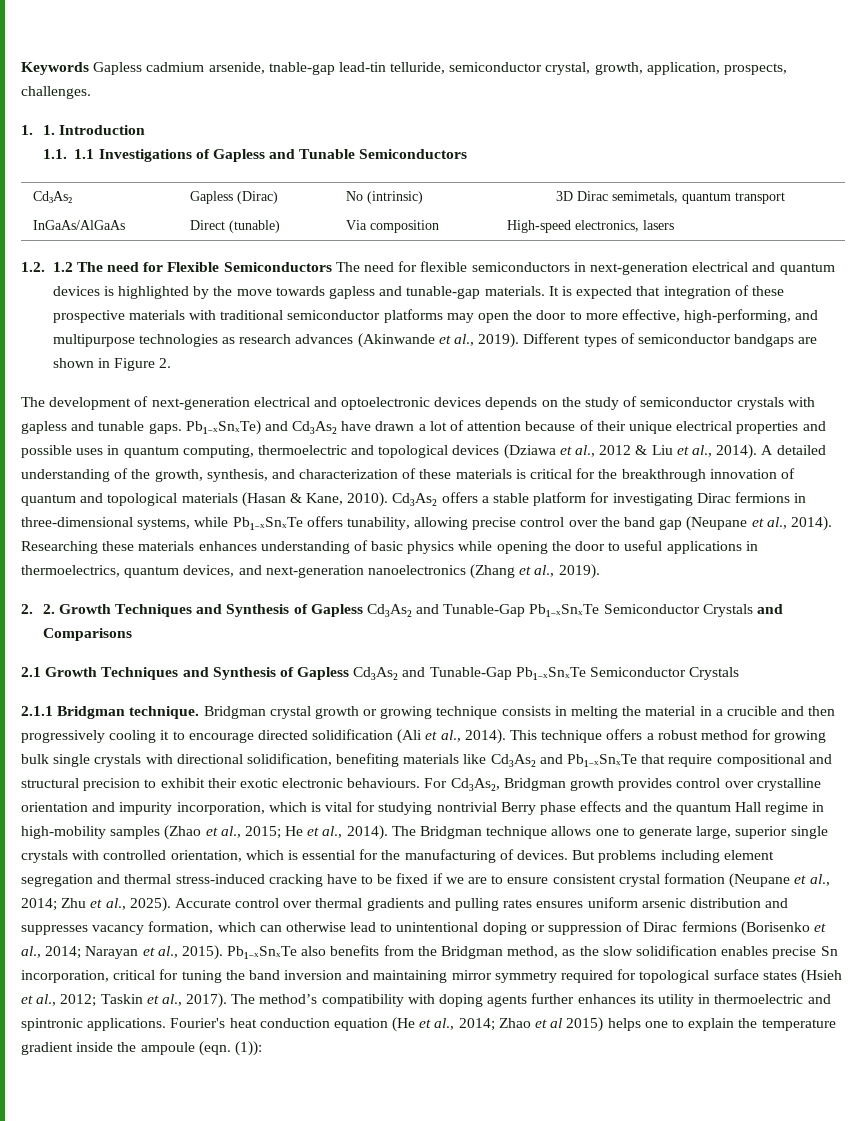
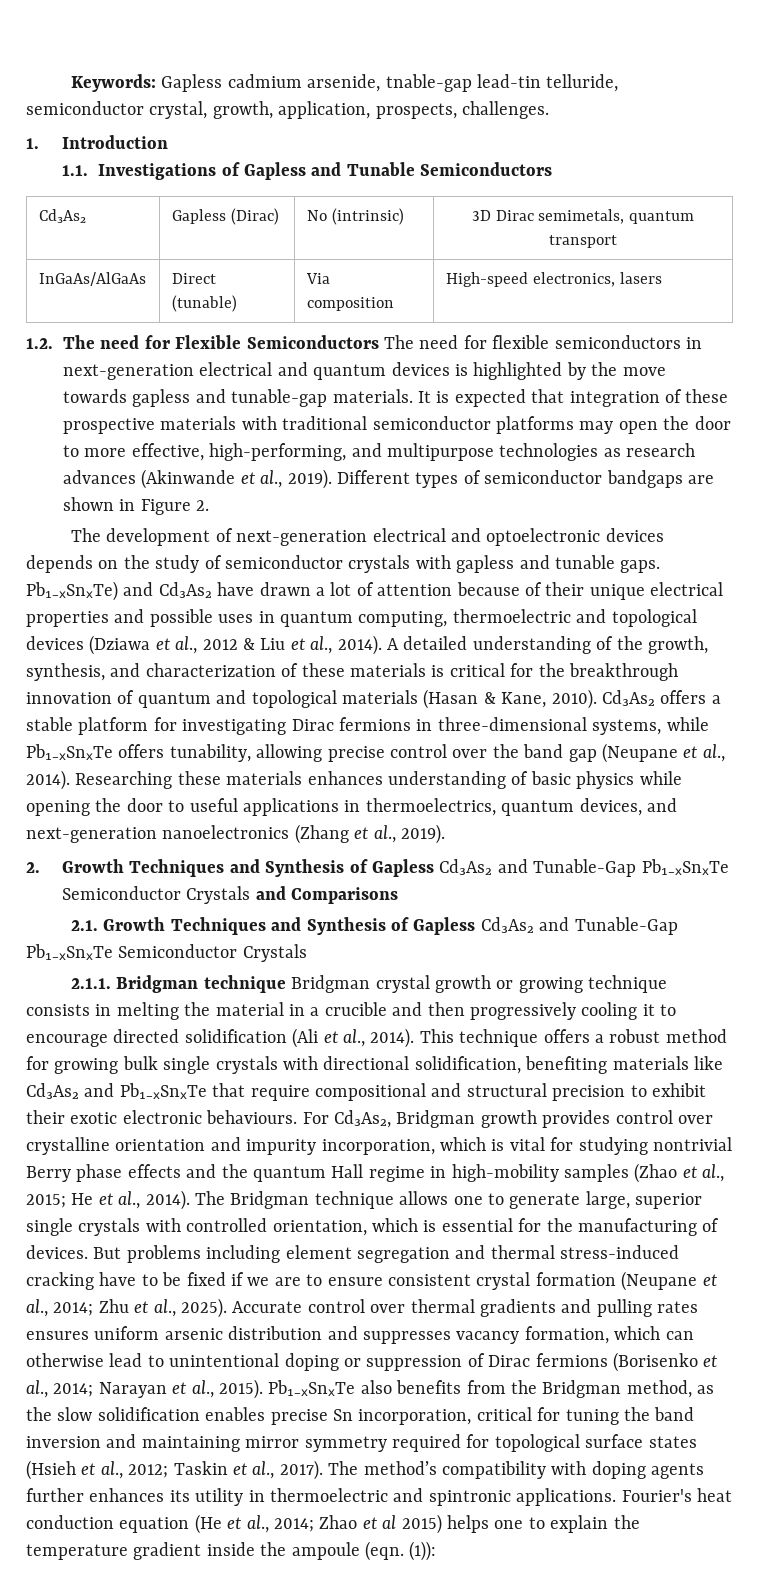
- Keywords Gapless cadmium arsenide, tnable-gap lead-tin telluride, semiconductor crystal, growth, application, prospects, challenges.
+ Keywords: Gapless cadmium arsenide, tnable-gap lead-tin telluride, semiconductor crystal, growth, application, prospects, challenges.
- 1. 1. Introduction
+ 1. Introduction
- 1.1. 1.1 Investigations of Gapless and Tunable Semiconductors
+ 1.1. Investigations of Gapless and Tunable Semiconductors
- 1.2. 1.2 The need for Flexible Semiconductors The need for flexible semiconductors in next-generation electrical and quantum devices is highlighted by the move towards gapless and tunable-gap materials.
+ 1.2. The need for Flexible Semiconductors The need for flexible semiconductors in next-generation electrical and quantum devices is highlighted by the move towards gapless and tunable-gap materials.
- 2. 2. Growth Techniques and Synthesis of Gapless Cd₃As₂ and Tunable-Gap Pb₁₋ₓSnₓTe Semiconductor Crystals and Comparisons
+ 2. Growth Techniques and Synthesis of Gapless Cd₃As₂ and Tunable-Gap Pb₁₋ₓSnₓTe Semiconductor Crystals and Comparisons
- 2.1 Growth Techniques and Synthesis of Gapless Cd₃As₂ and Tunable-Gap Pb₁₋ₓSnₓTe Semiconductor Crystals
+ 2.1. Growth Techniques and Synthesis of Gapless Cd₃As₂ and Tunable-Gap Pb₁₋ₓSnₓTe Semiconductor Crystals
- 2.1.1 Bridgman technique. Bridgman crystal growth or growing technique consists in melting the material in a crucible and then progressively cooling it to encourage directed solidification (Ali et al., 2014).
+ 2.1.1. Bridgman technique Bridgman crystal growth or growing technique consists in melting the material in a crucible and then progressively cooling it to encourage directed solidification (Ali et al., 2014).

